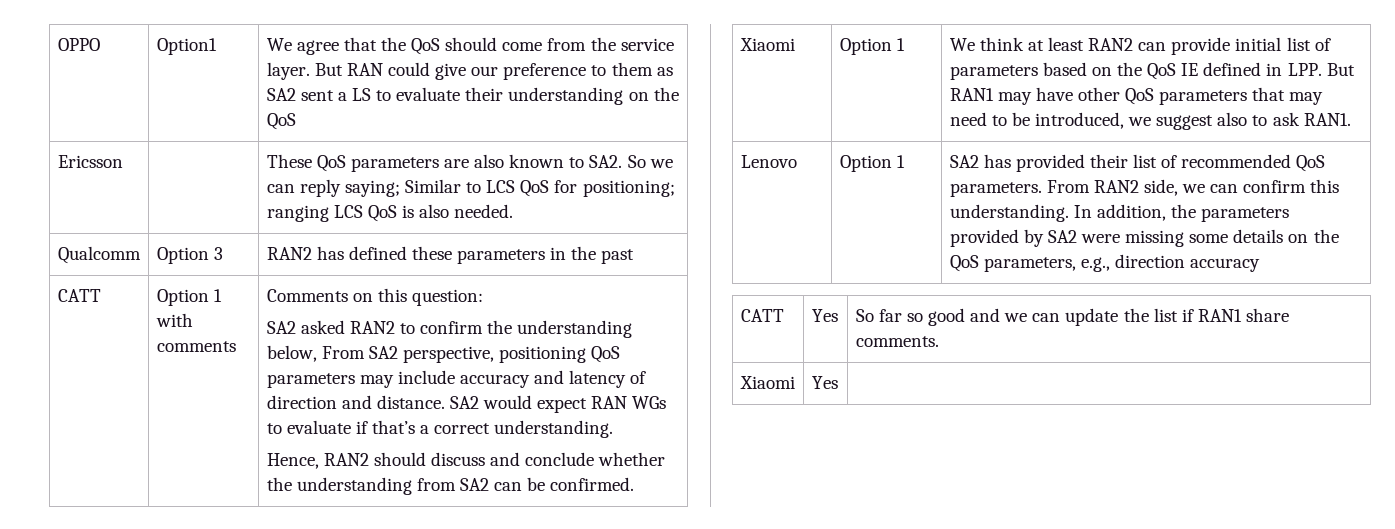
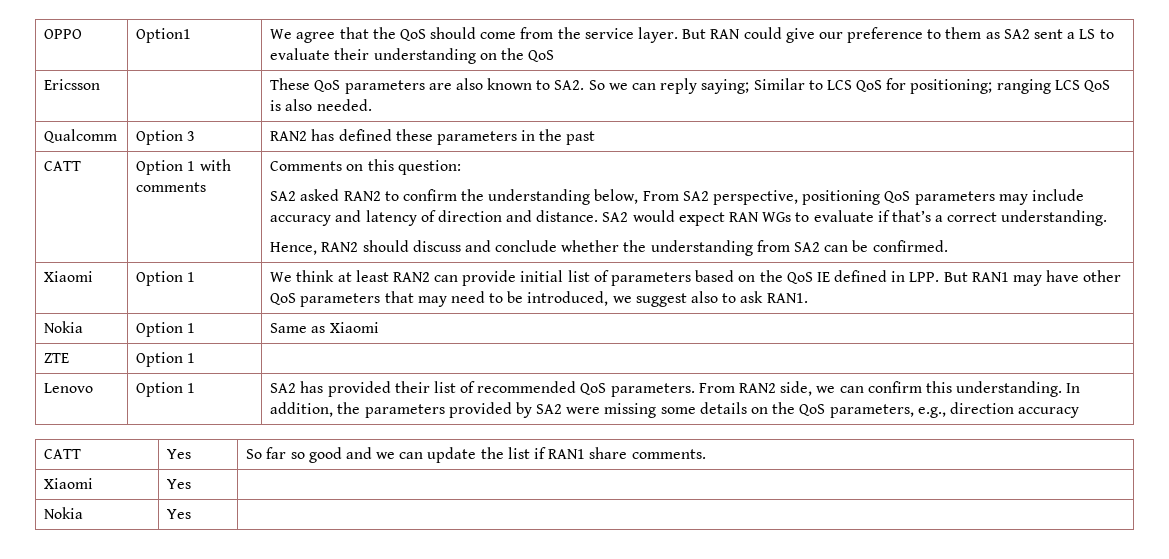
+ Nokia | Option 1 | Same as Xiaomi
+ ZTE | Option 1 |
+ Nokia | Yes |

